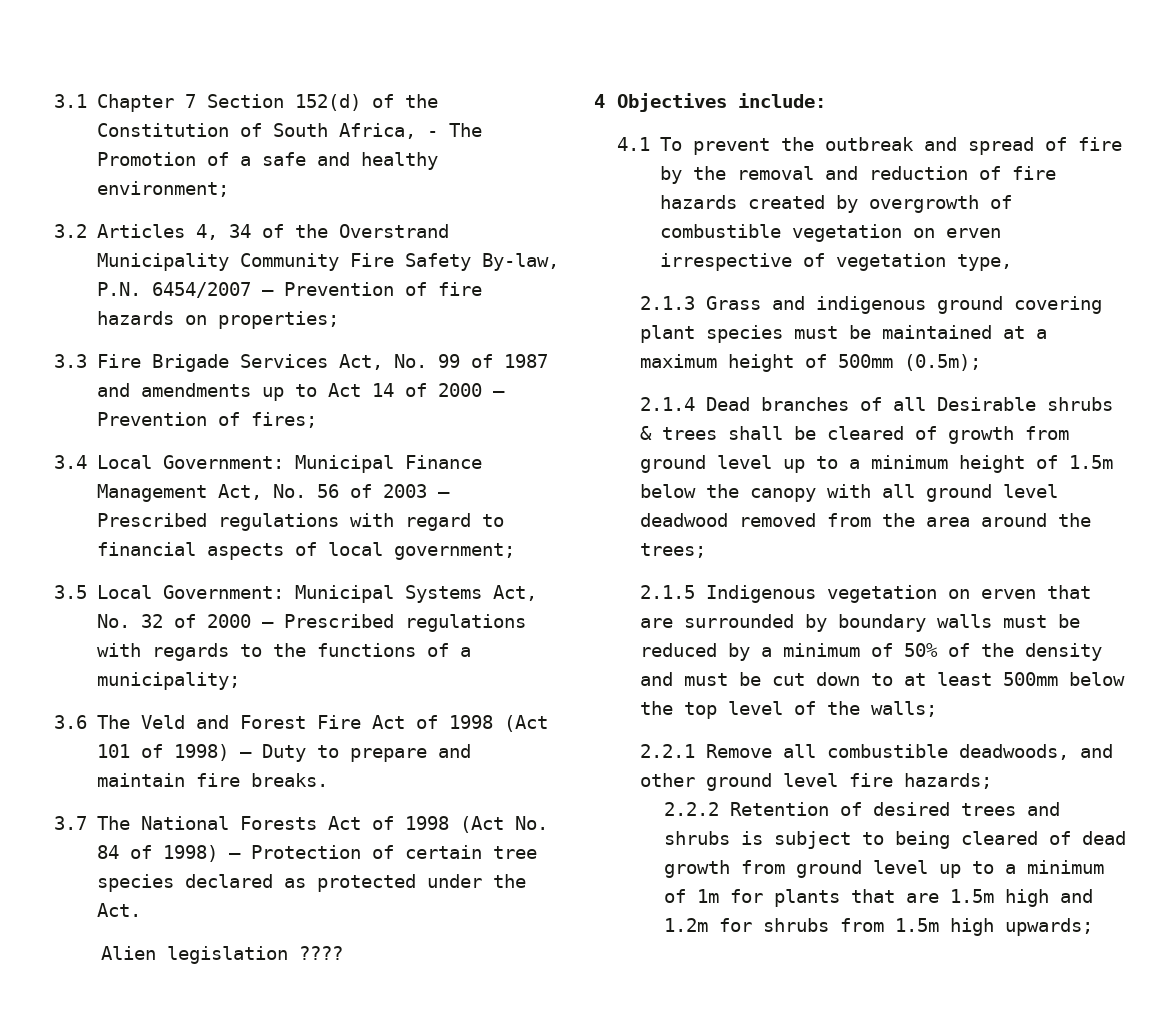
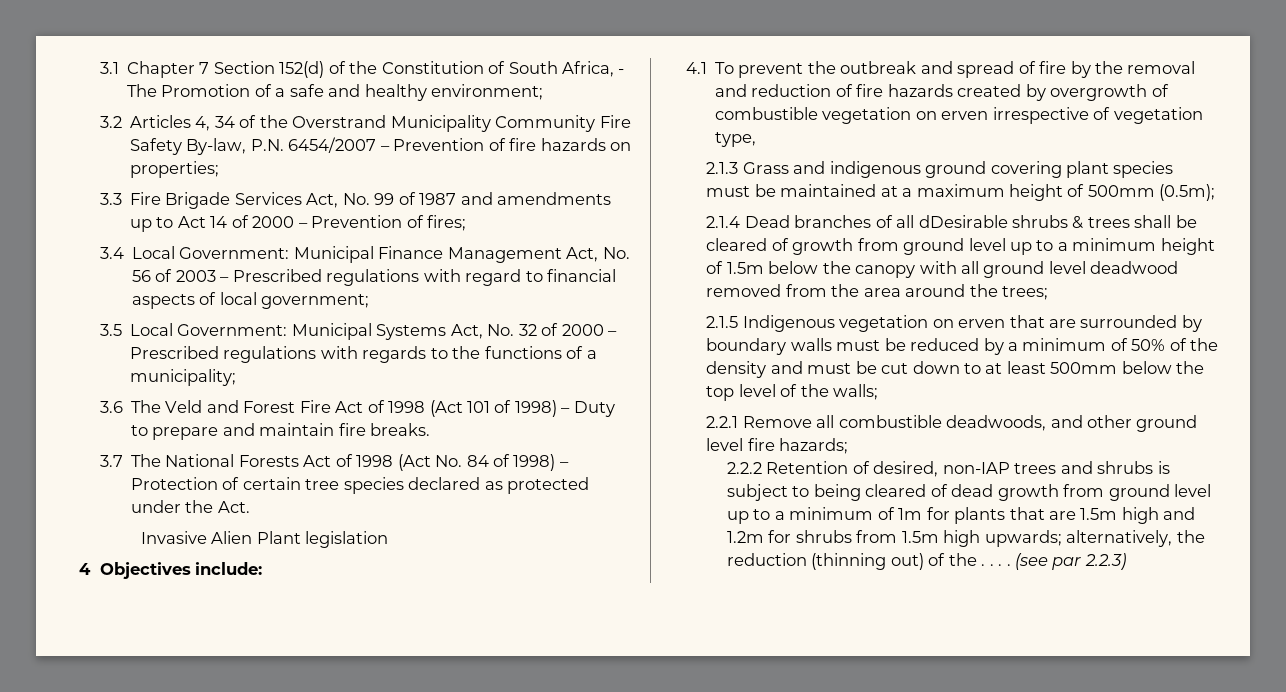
- Alien legislation ????
+ Invasive Alien Plant legislation
- 2.1.4 Dead branches of all Desirable shrubs & trees shall be cleared of growth from ground level up to a minimum height of 1.5m below the canopy with all ground level deadwood removed from the area around the trees;
+ 2.1.4 Dead branches of all dDesirable shrubs & trees shall be cleared of growth from ground level up to a minimum height of 1.5m below the canopy with all ground level deadwood removed from the area around the trees;
- 2.2.2 Retention of desired trees and shrubs is subject to being cleared of dead growth from ground level up to a minimum of 1m for plants that are 1.5m high and 1.2m for shrubs from 1.5m high upwards;
+ 2.2.2 Retention of desired, non-IAP trees and shrubs is subject to being cleared of dead growth from ground level up to a minimum of 1m for plants that are 1.5m high and 1.2m for shrubs from 1.5m high upwards; alternatively, the reduction (thinning out) of the . . . . (see par 2.2.3)

